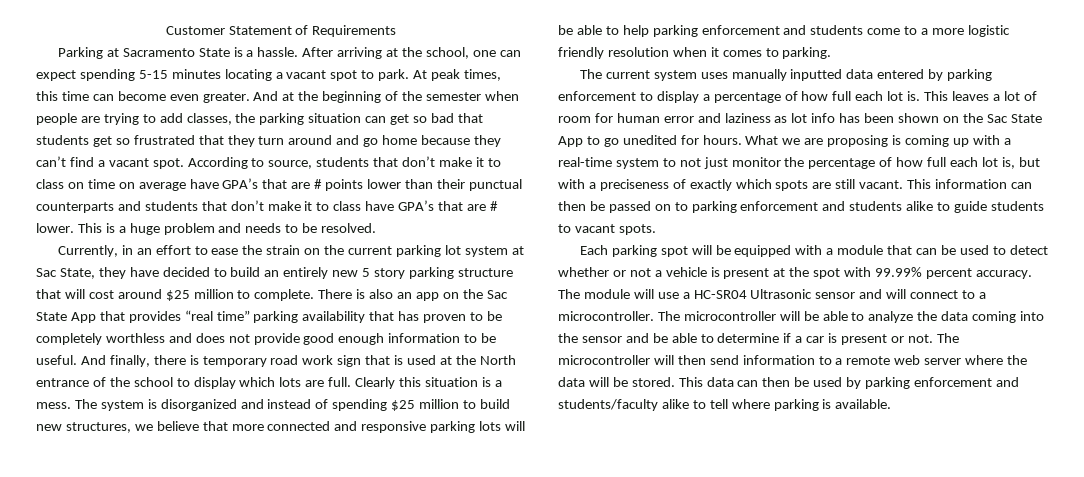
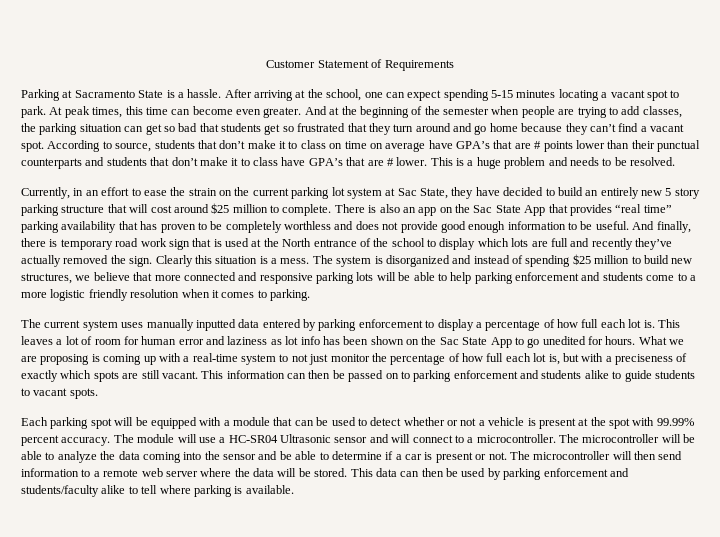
- And finally, there is temporary road work sign that is used at the North entrance of the school to display which lots are full.
+ And finally, there is temporary road work sign that is used at the North entrance of the school to display which lots are full and recently they’ve actually removed the sign.

